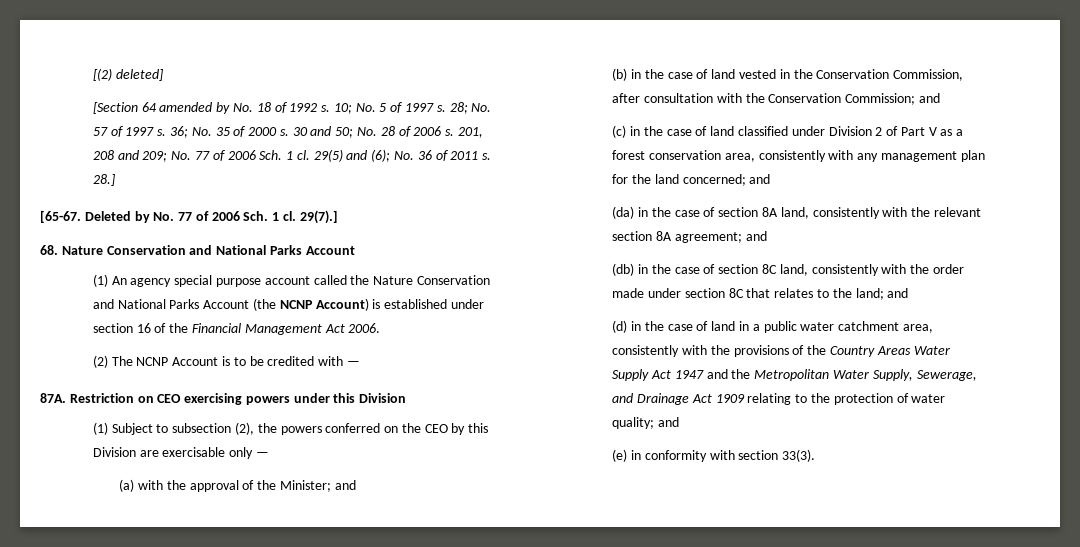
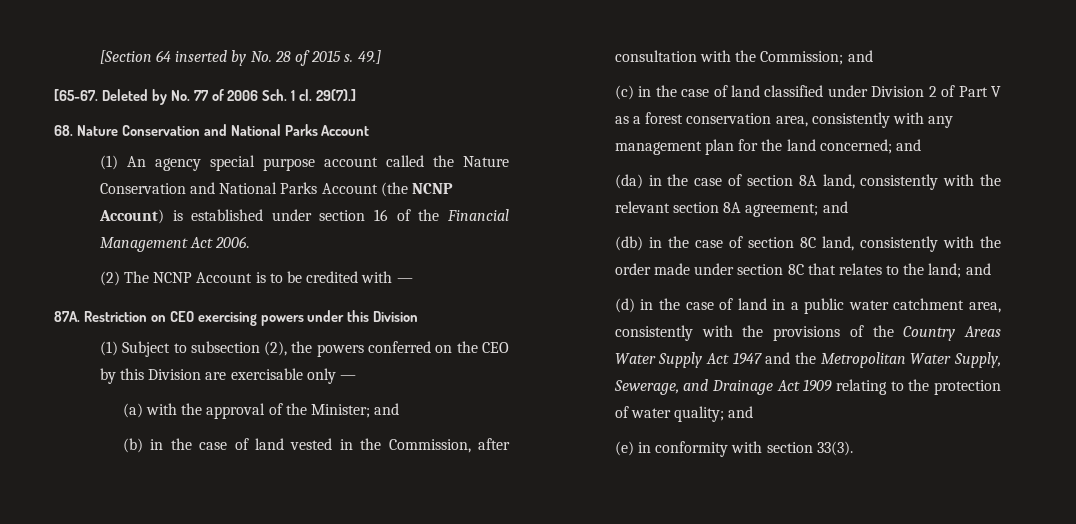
- [(2) deleted]
- [Section 64 amended by No. 18 of 1992 s. 10; No. 5 of 1997 s. 28; No. 57 of 1997 s. 36; No. 35 of 2000 s. 30 and 50; No. 28 of 2006 s. 201, 208 and 209; No. 77 of 2006 Sch. 1 cl. 29(5) and (6); No. 36 of 2011 s. 28.]
+ [Section 64 inserted by No. 28 of 2015 s. 49.]
- (b) in the case of land vested in the Conservation Commission, after consultation with the Conservation Commission; and
+ (b) in the case of land vested in the Commission, after consultation with the Commission; and

